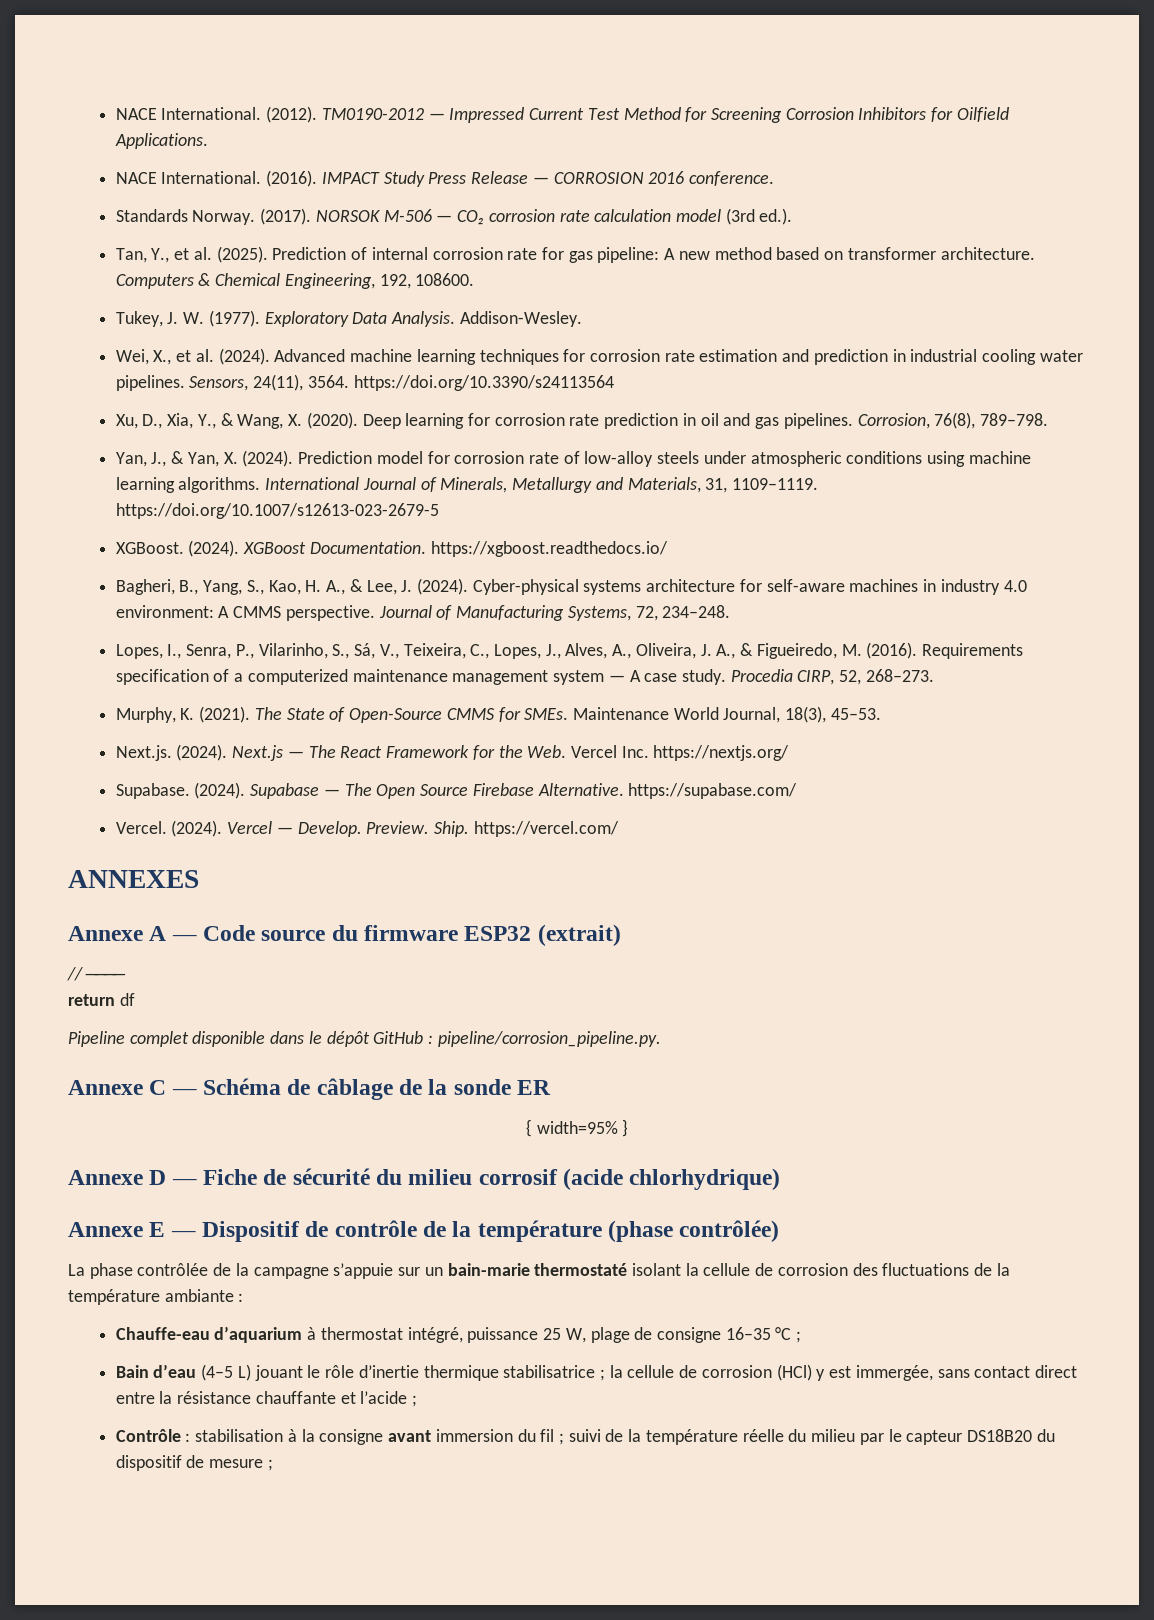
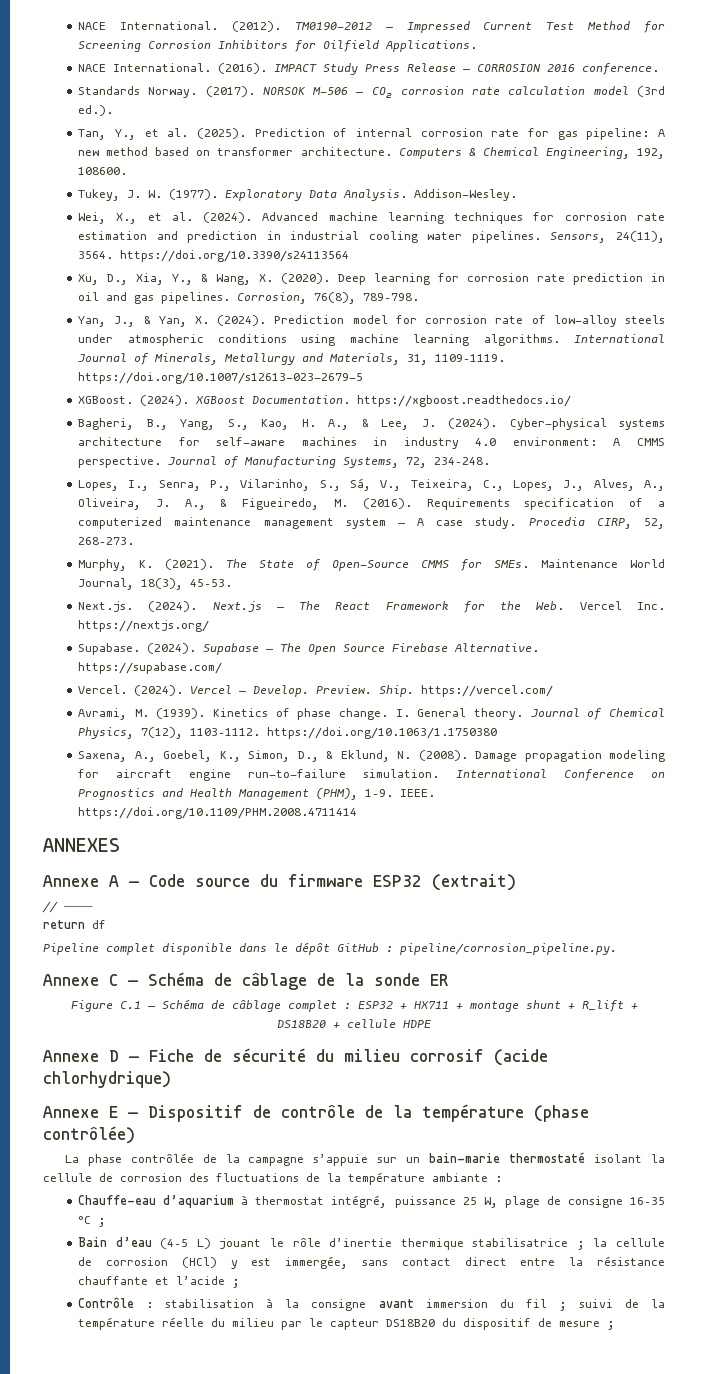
+ Avrami, M. (1939). Kinetics of phase change. I. General theory. Journal of Chemical Physics, 7(12), 1103–1112. https://doi.org/10.1063/1.1750380
+ Saxena, A., Goebel, K., Simon, D., & Eklund, N. (2008). Damage propagation modeling for aircraft engine run-to-failure simulation. International Conference on Prognostics and Health Management (PHM), 1–9. IEEE. https://doi.org/10.1109/PHM.2008.4711414
- { width=95% }
+ Figure C.1 — Schéma de câblage complet : ESP32 + HX711 + montage shunt + R_lift + DS18B20 + cellule HDPE

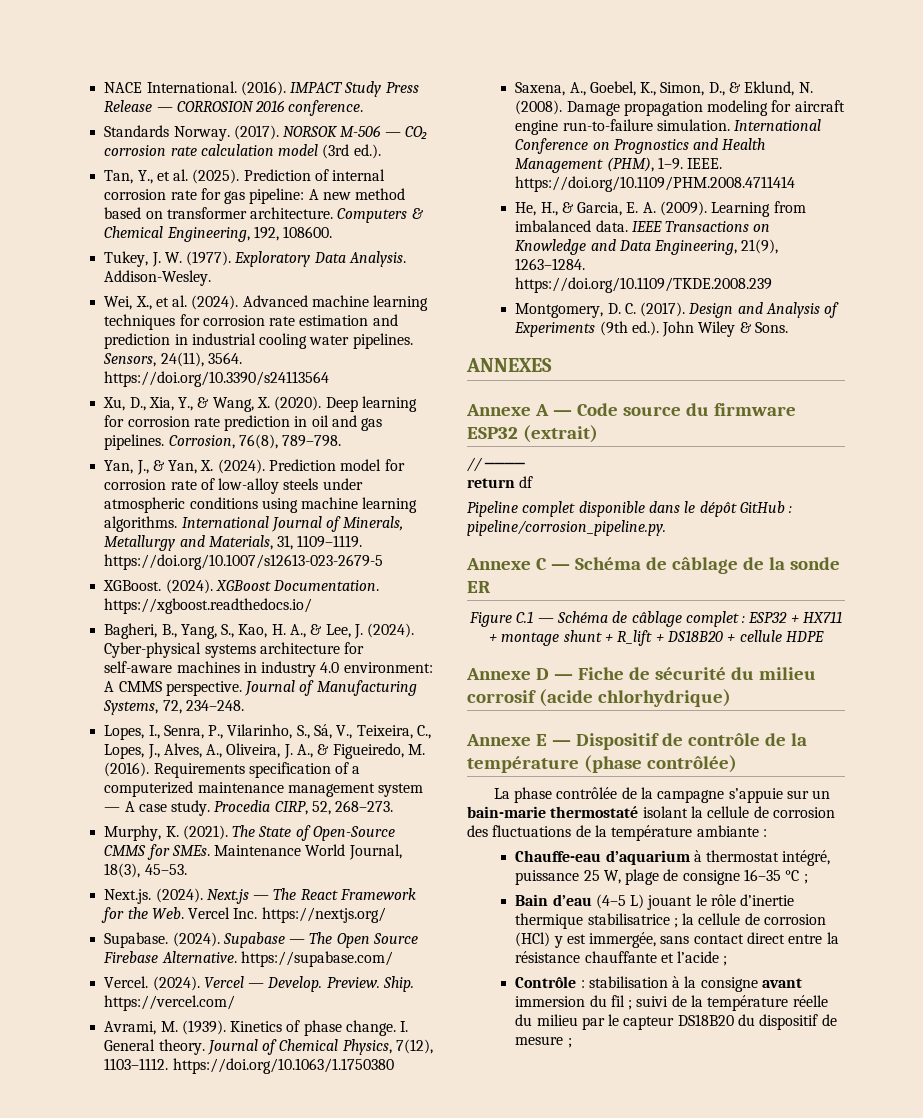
- NACE International. (2012). TM0190-2012 — Impressed Current Test Method for Screening Corrosion Inhibitors for Oilfield Applications.
+ He, H., & Garcia, E. A. (2009). Learning from imbalanced data. IEEE Transactions on Knowledge and Data Engineering, 21(9), 1263–1284. https://doi.org/10.1109/TKDE.2008.239
+ Montgomery, D. C. (2017). Design and Analysis of Experiments (9th ed.). John Wiley & Sons.

